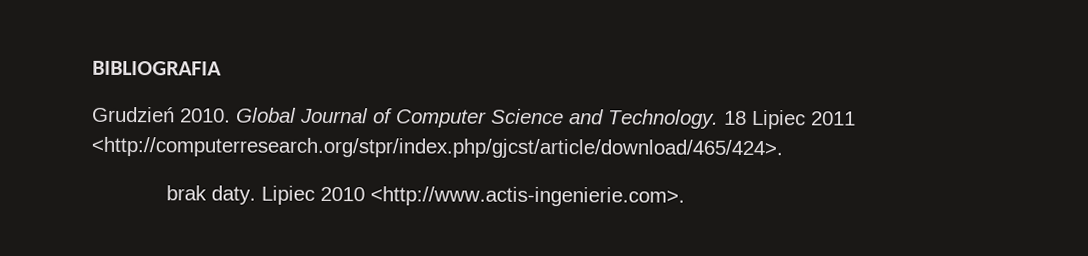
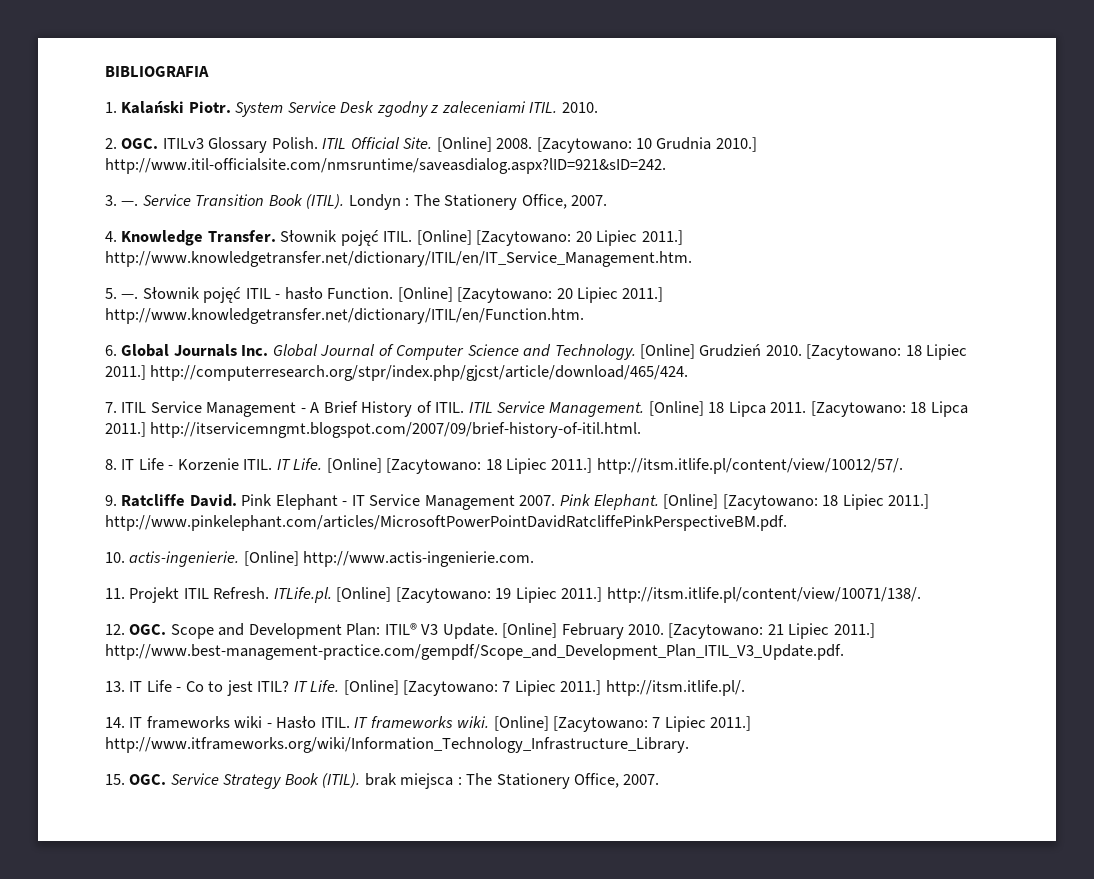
- Grudzień 2010. Global Journal of Computer Science and Technology.
+ 1. Kalański Piotr. System Service Desk zgodny z zaleceniami ITIL. 2010.
+ 2. OGC. ITILv3 Glossary Polish. ITIL Official Site. [Online] 2008. [Zacytowano: 10 Grudnia 2010.] http://www.itil-officialsite.com/nmsruntime/saveasdialog.aspx?lID=921&sID=242.
+ 3. —. Service Transition Book (ITIL). Londyn : The Stationery Office, 2007.
+ 4. Knowledge Transfer. Słownik pojęć ITIL. [Online] [Zacytowano: 20 Lipiec 2011.] http://www.knowledgetransfer.net/dictionary/ITIL/en/IT_Service_Management.htm.
+ 5. —. Słownik pojęć ITIL - hasło Function. [Online] [Zacytowano: 20 Lipiec 2011.] http://www.knowledgetransfer.net/dictionary/ITIL/en/Function.htm.
+ 6. Global Journals Inc. Global Journal of Computer Science and Technology.
- 18 Lipiec 2011 <http://computerresearch.org/stpr/index.php/gjcst/article/download/465/424>.
- brak daty. Lipiec 2010 <http://www.actis-ingenierie.com>.
+ [Online] Grudzień 2010. [Zacytowano: 18 Lipiec 2011.] http://computerresearch.org/stpr/index.php/gjcst/article/download/465/424.
+ 7. ITIL Service Management - A Brief History of ITIL. ITIL Service Management. [Online] 18 Lipca 2011. [Zacytowano: 18 Lipca 2011.] http://itservicemngmt.blogspot.com/2007/09/brief-history-of-itil.html.
+ 8. IT Life - Korzenie ITIL. IT Life. [Online] [Zacytowano: 18 Lipiec 2011.] http://itsm.itlife.pl/content/view/10012/57/.
+ 9. Ratcliffe David. Pink Elephant - IT Service Management 2007. Pink Elephant. [Online] [Zacytowano: 18 Lipiec 2011.] http://www.pinkelephant.com/articles/MicrosoftPowerPointDavidRatcliffePinkPerspectiveBM.pdf.
+ 10. actis-ingenierie. [Online] http://www.actis-ingenierie.com.
+ 11. Projekt ITIL Refresh. ITLife.pl. [Online] [Zacytowano: 19 Lipiec 2011.] http://itsm.itlife.pl/content/view/10071/138/.
+ 12. OGC. Scope and Development Plan: ITIL® V3 Update. [Online] February 2010. [Zacytowano: 21 Lipiec 2011.] http://www.best-management-practice.com/gempdf/Scope_and_Development_Plan_ITIL_V3_Update.pdf.
+ 13. IT Life - Co to jest ITIL? IT Life. [Online] [Zacytowano: 7 Lipiec 2011.] http://itsm.itlife.pl/.
+ 14. IT frameworks wiki - Hasło ITIL. IT frameworks wiki. [Online] [Zacytowano: 7 Lipiec 2011.] http://www.itframeworks.org/wiki/Information_Technology_Infrastructure_Library.
+ 15. OGC. Service Strategy Book (ITIL). brak miejsca : The Stationery Office, 2007.

